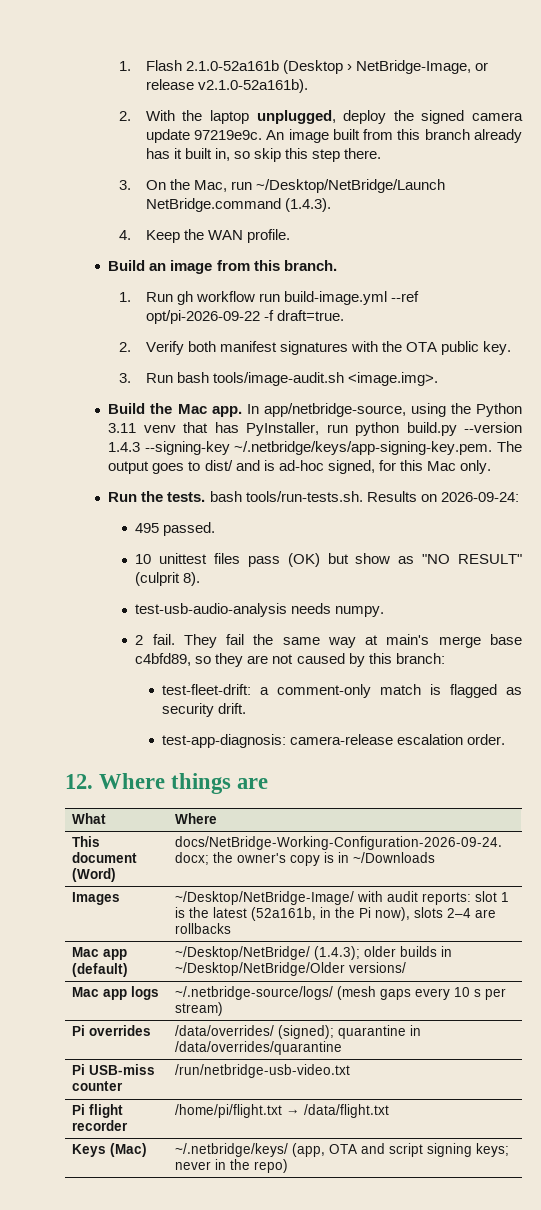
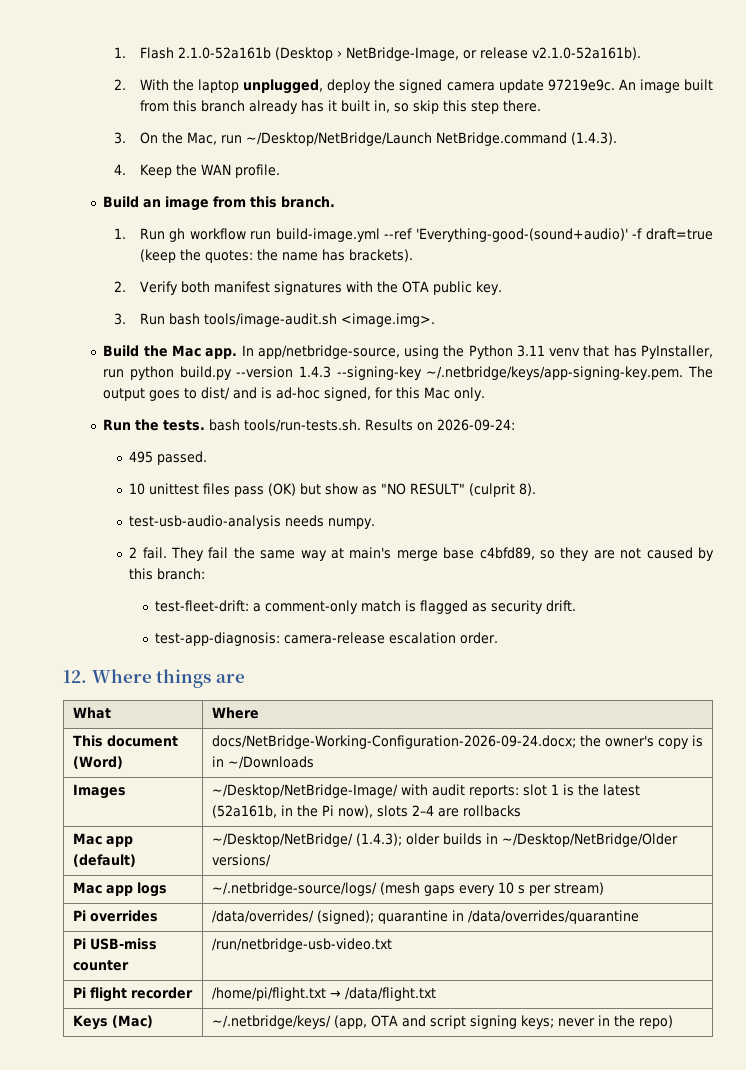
- 1. Run gh workflow run build-image.yml --ref opt/pi-2026-09-22 -f draft=true.
+ 1. Run gh workflow run build-image.yml --ref 'Everything-good-(sound+audio)' -f draft=true (keep the quotes: the name has brackets).

